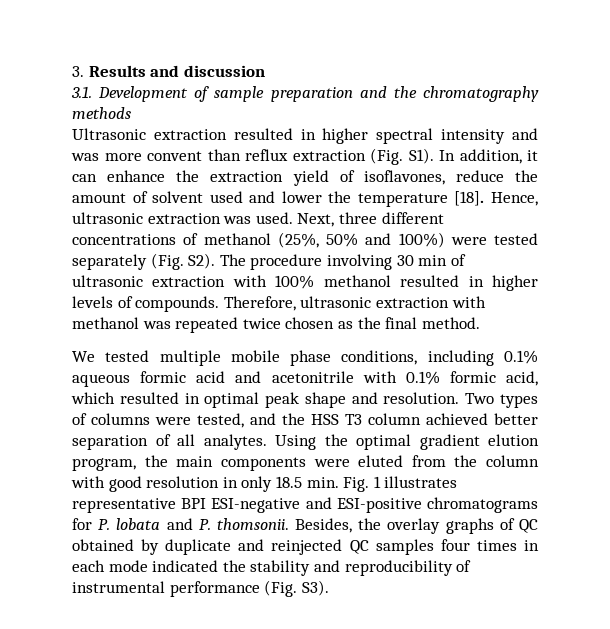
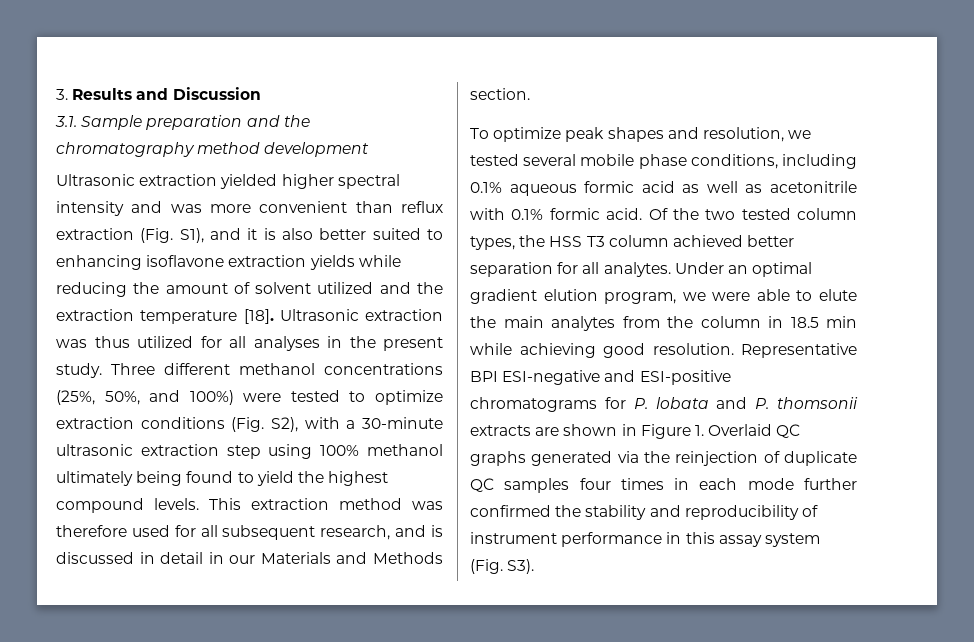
- 3. Results and discussion
+ 3. Results and Discussion
- 3.1. Development of sample preparation and the chromatography methods
- Ultrasonic extraction resulted in higher spectral intensity and was more convent than reflux extraction (Fig. S1). In addition, it can enhance the extraction yield of isoflavones, reduce the amount of solvent used and lower the temperature [18]. Hence, ultrasonic extraction was used. Next, three different concentrations of methanol (25%, 50% and 100%) were tested separately (Fig. S2). The procedure involving 30 min of ultrasonic extraction with 100% methanol resulted in higher levels of compounds. Therefore, ultrasonic extraction with methanol was repeated twice chosen as the final method.
- We tested multiple mobile phase conditions, including 0.1% aqueous formic acid and acetonitrile with 0.1% formic acid, which resulted in optimal peak shape and resolution. Two types of columns were tested, and the HSS T3 column achieved better separation of all analytes.
+ 3.1. Sample preparation and the chromatography method development
+ Ultrasonic extraction yielded higher spectral intensity and was more convenient than reflux extraction (Fig. S1), and it is also better suited to enhancing isoflavone extraction yields while reducing the amount of solvent utilized and the extraction temperature [18]. Ultrasonic extraction was thus utilized for all analyses in the present study. Three different methanol concentrations (25%, 50%, and 100%) were tested to optimize extraction conditions (Fig. S2), with a 30-minute ultrasonic extraction step using 100% methanol ultimately being found to yield the highest compound levels. This extraction method was therefore used for all subsequent research, and is discussed in detail in our Materials and Methods section.
+ To optimize peak shapes and resolution, we tested several mobile phase conditions, including 0.1% aqueous formic acid as well as acetonitrile with 0.1% formic acid. Of the two tested column types, the HSS T3 column achieved better separation for all analytes.
- Using the optimal gradient elution program, the main components were eluted from the column with good resolution in only 18.5 min. Fig. 1 illustrates representative BPI ESI-negative and ESI-positive chromatograms for P. lobata and P. thomsonii. Besides, the overlay graphs of QC obtained by duplicate and reinjected QC samples four times in each mode indicated the stability and reproducibility of instrumental performance (Fig. S3).
+ Under an optimal gradient elution program, we were able to elute the main analytes from the column in 18.5 min while achieving good resolution. Representative BPI ESI-negative and ESI-positive chromatograms for P. lobata and P. thomsonii extracts are shown in Figure 1. Overlaid QC graphs generated via the reinjection of duplicate QC samples four times in each mode further confirmed the stability and reproducibility of instrument performance in this assay system (Fig. S3).

